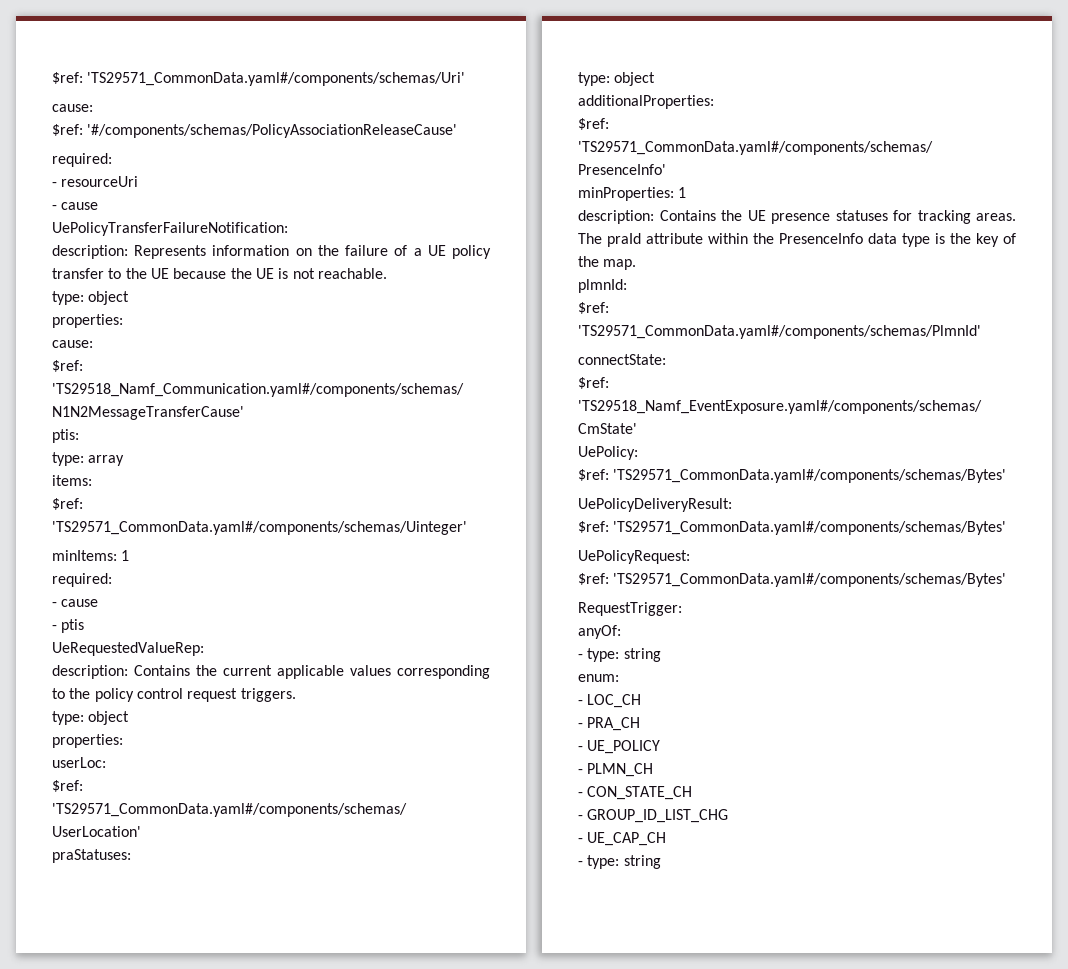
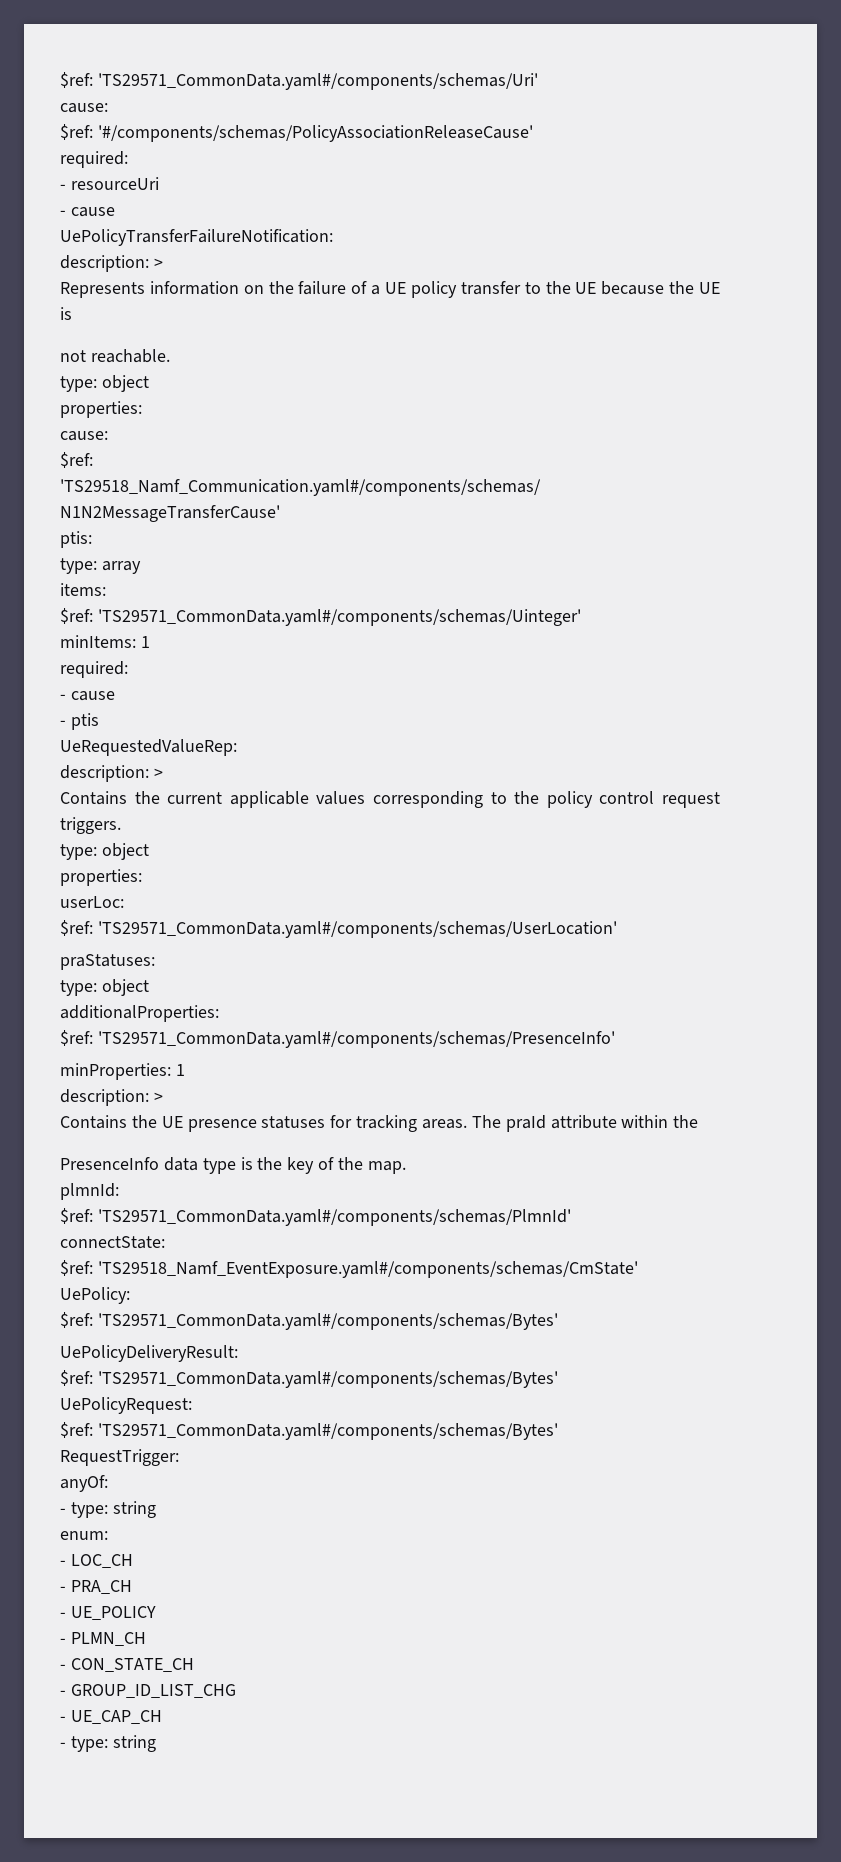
  UePolicyTransferFailureNotification:
- description: Represents information on the failure of a UE policy transfer to the UE because the UE is not reachable.
+ description: >
+ Represents information on the failure of a UE policy transfer to the UE because the UE is
+ not reachable.
  UeRequestedValueRep:
- description: Contains the current applicable values corresponding to the policy control request triggers.
+ description: >
+ Contains the current applicable values corresponding to the policy control request triggers.
  minProperties: 1
- description: Contains the UE presence statuses for tracking areas.
+ description: >
+ Contains the UE presence statuses for tracking areas.
- The praId attribute within the PresenceInfo data type is the key of the map.
+ The praId attribute within the
+ PresenceInfo data type is the key of the map.

